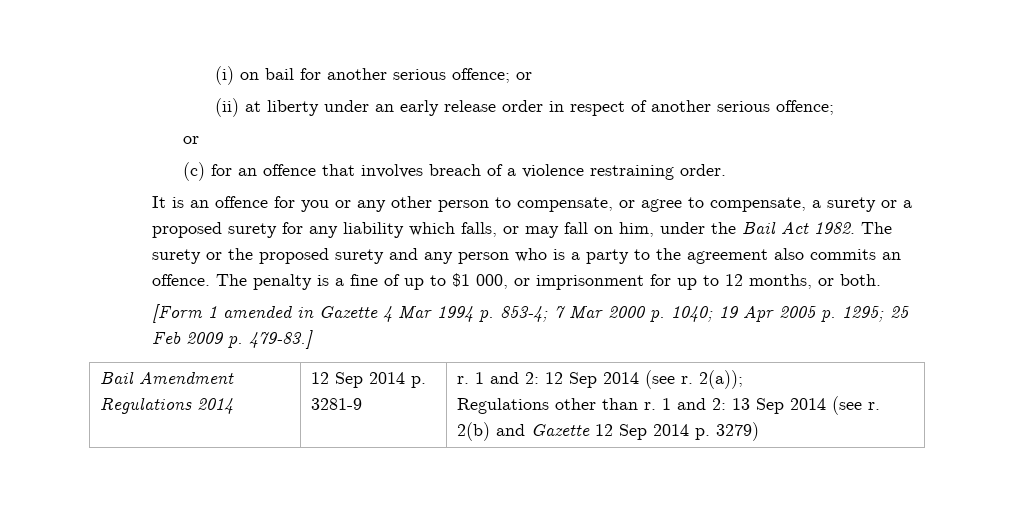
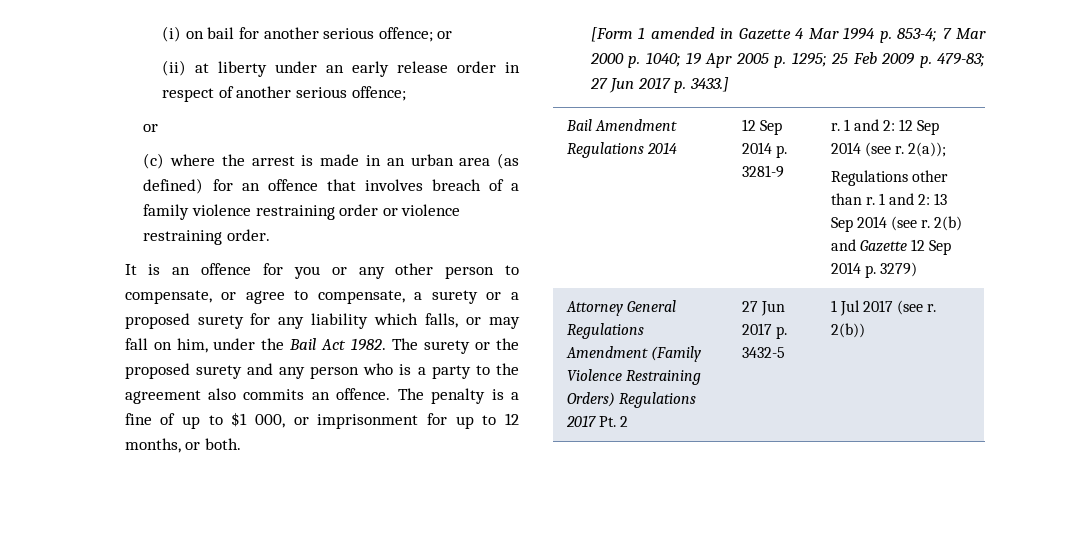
- (c) for an offence that involves breach of a violence restraining order.
+ (c) where the arrest is made in an urban area (as defined) for an offence that involves breach of a family violence restraining order or violence restraining order.
- [Form 1 amended in Gazette 4 Mar 1994 p. 853-4; 7 Mar 2000 p. 1040; 19 Apr 2005 p. 1295; 25 Feb 2009 p. 479-83.]
+ [Form 1 amended in Gazette 4 Mar 1994 p. 853-4; 7 Mar 2000 p. 1040; 19 Apr 2005 p. 1295; 25 Feb 2009 p. 479-83; 27 Jun 2017 p. 3433.]
+ Attorney General Regulations Amendment (Family Violence Restraining Orders) Regulations 2017 Pt. 2 | 27 Jun 2017 p. 3432-5 | 1 Jul 2017 (see r. 2(b))

